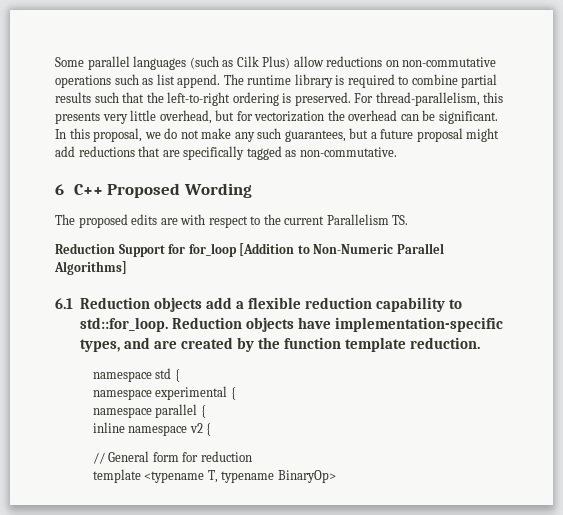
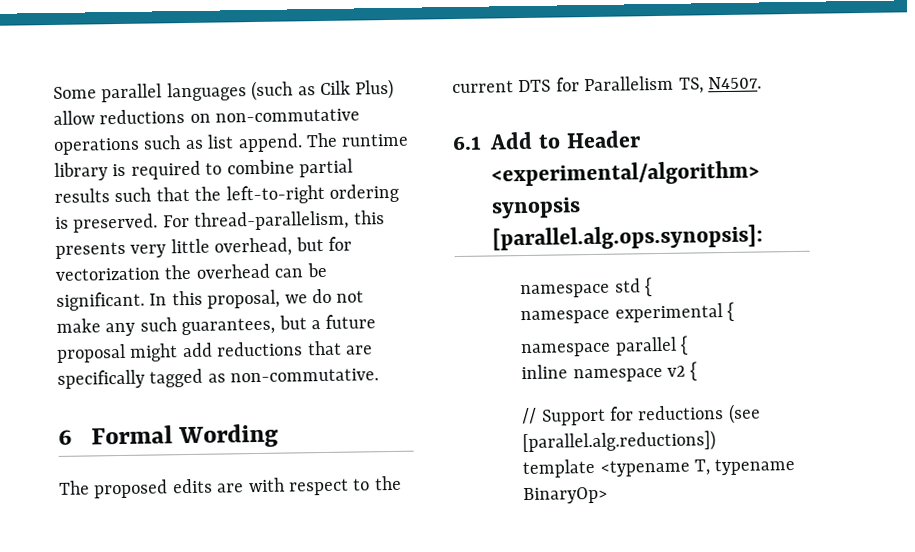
- 6 C++ Proposed Wording
+ 6 Formal Wording
- The proposed edits are with respect to the current Parallelism TS.
- Reduction Support for for_loop [Addition to Non-Numeric Parallel Algorithms]
- 6.1 Reduction objects add a flexible reduction capability to std::for_loop. Reduction objects have implementation-specific types, and are created by the function template reduction.
+ The proposed edits are with respect to the current DTS for Parallelism TS, N4507.
+ 6.1 Add to Header <experimental/algorithm> synopsis [parallel.alg.ops.synopsis]:
- // General form for reduction
+ // Support for reductions (see [parallel.alg.reductions])

